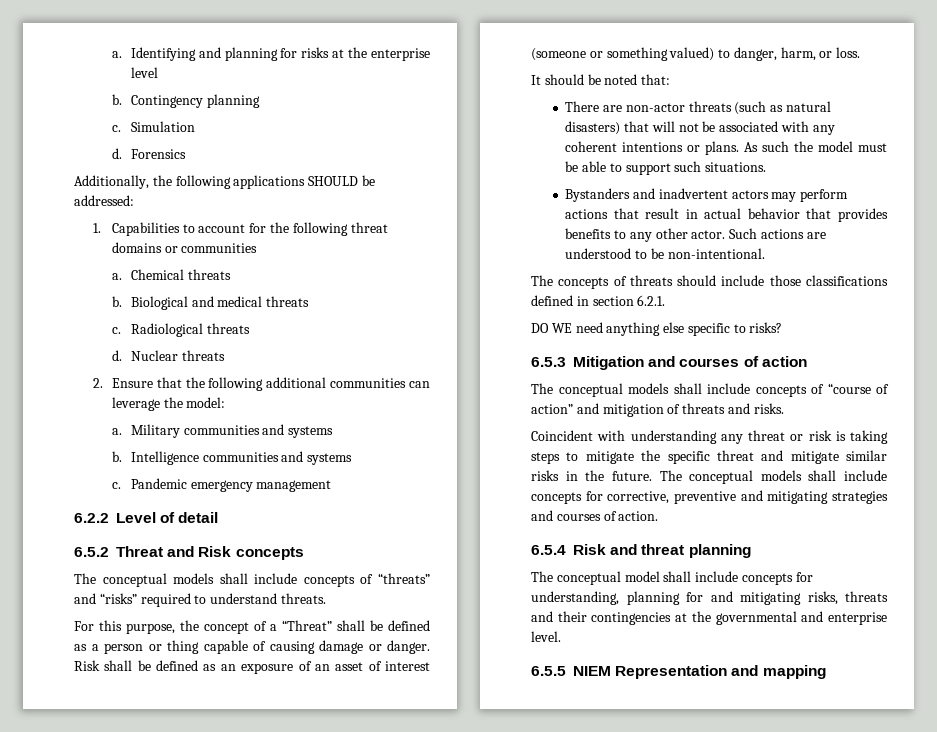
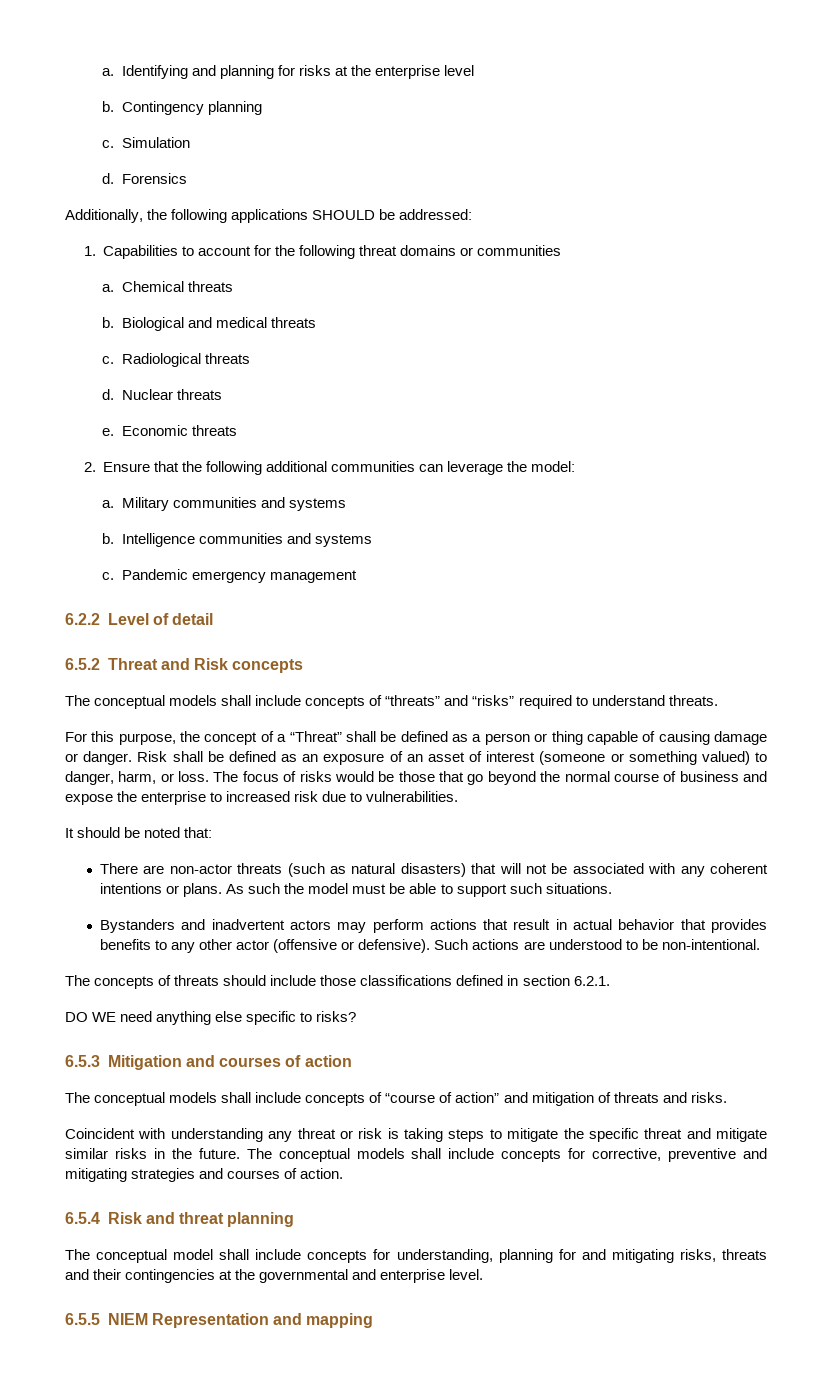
+ e. Economic threats
+ The focus of risks would be those that go beyond the normal course of business and expose the enterprise to increased risk due to vulnerabilities.
- Bystanders and inadvertent actors may perform actions that result in actual behavior that provides benefits to any other actor.
+ Bystanders and inadvertent actors may perform actions that result in actual behavior that provides benefits to any other actor (offensive or defensive).

